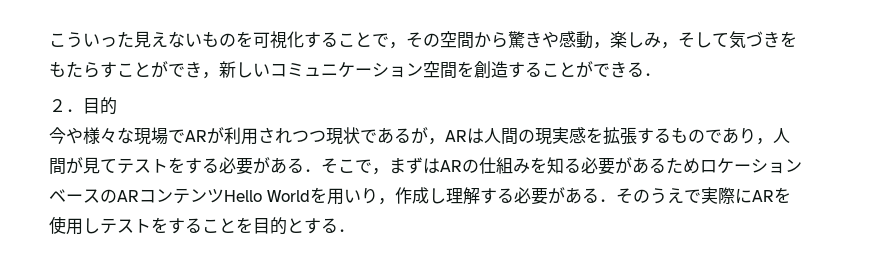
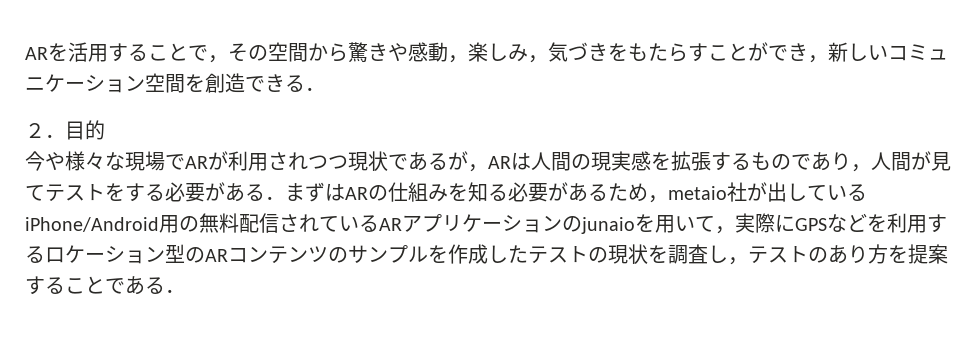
- こういった見えないものを可視化することで，その空間から驚きや感動，楽しみ，そして気づきをもたらすことができ，新しいコミュニケーション空間を創造することができる．
+ ARを活用することで，その空間から驚きや感動，楽しみ，気づきをもたらすことができ，新しいコミュニケーション空間を創造できる．
- 今や様々な現場でARが利用されつつ現状であるが，ARは人間の現実感を拡張するものであり，人間が見てテストをする必要がある．そこで，まずはARの仕組みを知る必要があるためロケーションベースのARコンテンツHello Worldを用いり，作成し理解する必要がある．そのうえで実際にARを使用しテストをすることを目的とする．
+ 今や様々な現場でARが利用されつつ現状であるが，ARは人間の現実感を拡張するものであり，人間が見てテストをする必要がある．まずはARの仕組みを知る必要があるため，metaio社が出しているiPhone/Android用の無料配信されているARアプリケーションのjunaioを用いて，実際にGPSなどを利用するロケーション型のARコンテンツのサンプルを作成したテストの現状を調査し，テストのあり方を提案することである．

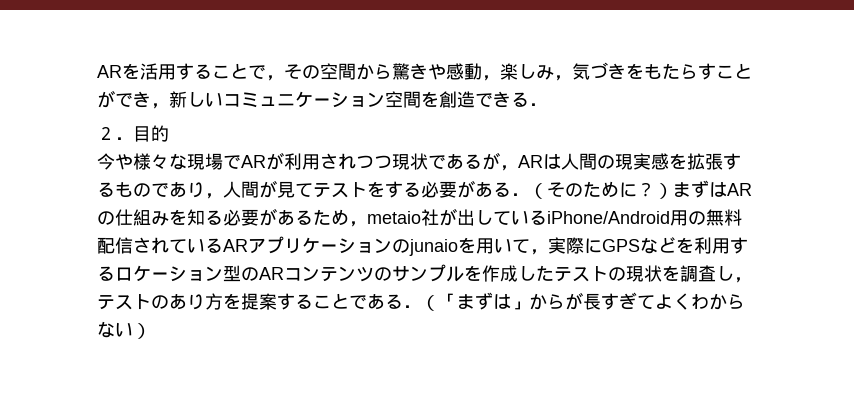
- 今や様々な現場でARが利用されつつ現状であるが，ARは人間の現実感を拡張するものであり，人間が見てテストをする必要がある．まずはARの仕組みを知る必要があるため，metaio社が出しているiPhone/Android用の無料配信されているARアプリケーションのjunaioを用いて，実際にGPSなどを利用するロケーション型のARコンテンツのサンプルを作成したテストの現状を調査し，テストのあり方を提案することである．
+ 今や様々な現場でARが利用されつつ現状であるが，ARは人間の現実感を拡張するものであり，人間が見てテストをする必要がある．（そのために？）まずはARの仕組みを知る必要があるため，metaio社が出しているiPhone/Android用の無料配信されているARアプリケーションのjunaioを用いて，実際にGPSなどを利用するロケーション型のARコンテンツのサンプルを作成したテストの現状を調査し，テストのあり方を提案することである．（「まずは」からが長すぎてよくわからない）

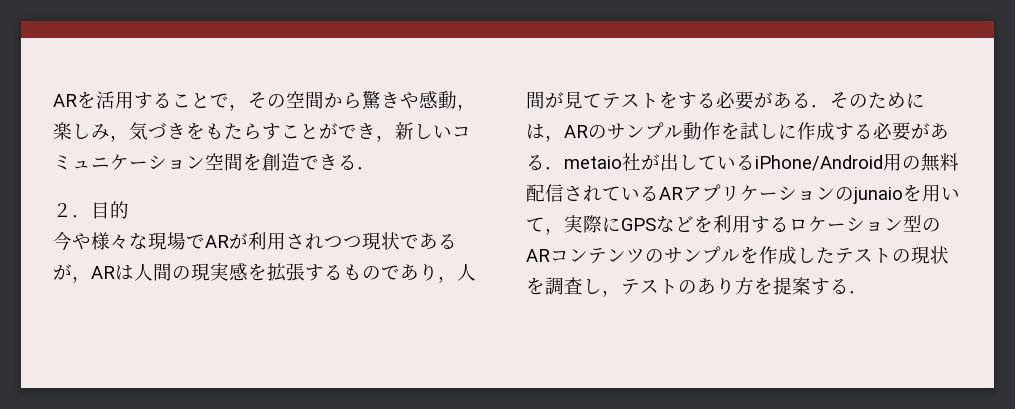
- 今や様々な現場でARが利用されつつ現状であるが，ARは人間の現実感を拡張するものであり，人間が見てテストをする必要がある．（そのために？）まずはARの仕組みを知る必要があるため，metaio社が出しているiPhone/Android用の無料配信されているARアプリケーションのjunaioを用いて，実際にGPSなどを利用するロケーション型のARコンテンツのサンプルを作成したテストの現状を調査し，テストのあり方を提案することである．（「まずは」からが長すぎてよくわからない）
+ 今や様々な現場でARが利用されつつ現状であるが，ARは人間の現実感を拡張するものであり，人間が見てテストをする必要がある．そのためには，ARのサンプル動作を試しに作成する必要がある．metaio社が出しているiPhone/Android用の無料配信されているARアプリケーションのjunaioを用いて，実際にGPSなどを利用するロケーション型のARコンテンツのサンプルを作成したテストの現状を調査し，テストのあり方を提案する．

